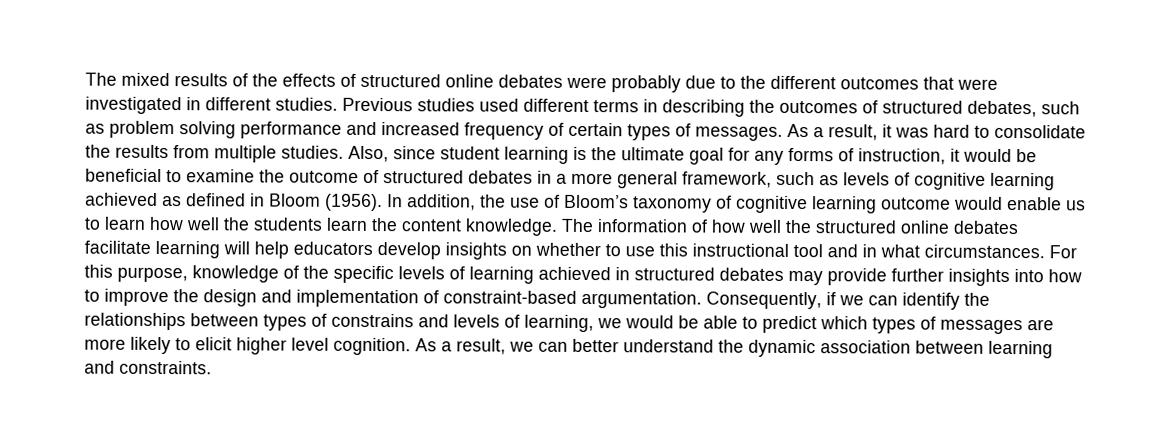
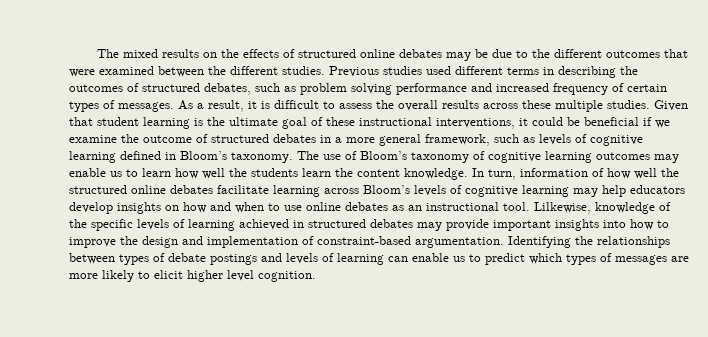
- The mixed results of the effects of structured online debates were probably due to the different outcomes that were investigated in different studies.
+ The mixed results on the effects of structured online debates may be due to the different outcomes that were examined between the different studies.
- As a result, it was hard to consolidate the results from multiple studies. Also, since student learning is the ultimate goal for any forms of instruction, it would be beneficial to examine the outcome of structured debates in a more general framework, such as levels of cognitive learning achieved as defined in Bloom (1956). In addition, the use of Bloom’s taxonomy of cognitive learning outcome would enable us to learn how well the students learn the content knowledge.
+ As a result, it is difficult to assess the overall results across these multiple studies. Given that student learning is the ultimate goal of these instructional interventions, it could be beneficial if we examine the outcome of structured debates in a more general framework, such as levels of cognitive learning defined in Bloom’s taxonomy. The use of Bloom’s taxonomy of cognitive learning outcomes may enable us to learn how well the students learn the content knowledge.
- The information of how well the structured online debates facilitate learning will help educators develop insights on whether to use this instructional tool and in what circumstances. For this purpose, knowledge of the specific levels of learning achieved in structured debates may provide further insights into how to improve the design and implementation of constraint-based argumentation.
+ In turn, information of how well the structured online debates facilitate learning across Bloom’s levels of cognitive learning may help educators develop insights on how and when to use online debates as an instructional tool. Lilkewise, knowledge of the specific levels of learning achieved in structured debates may provide important insights into how to improve the design and implementation of constraint-based argumentation.
- Consequently, if we can identify the relationships between types of constrains and levels of learning, we would be able to predict which types of messages are more likely to elicit higher level cognition. As a result, we can better understand the dynamic association between learning and constraints.
+ Identifying the relationships between types of debate postings and levels of learning can enable us to predict which types of messages are more likely to elicit higher level cognition.

